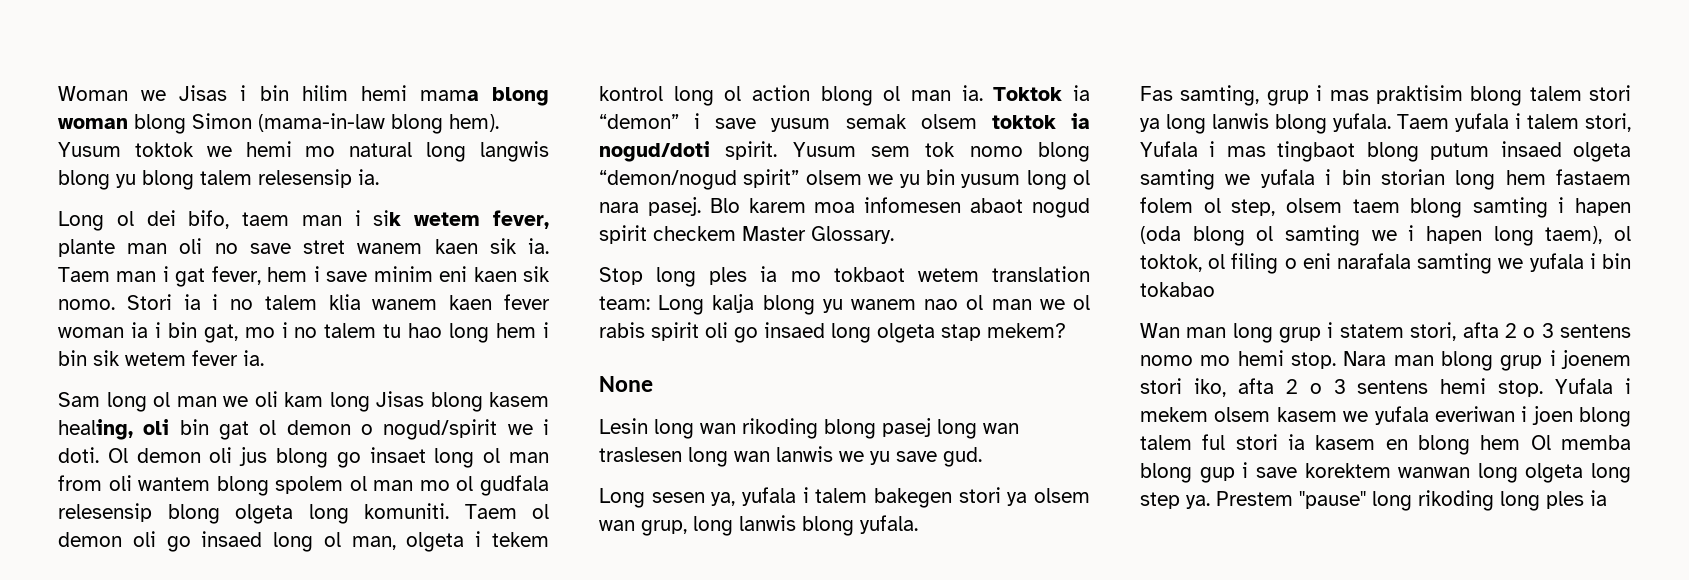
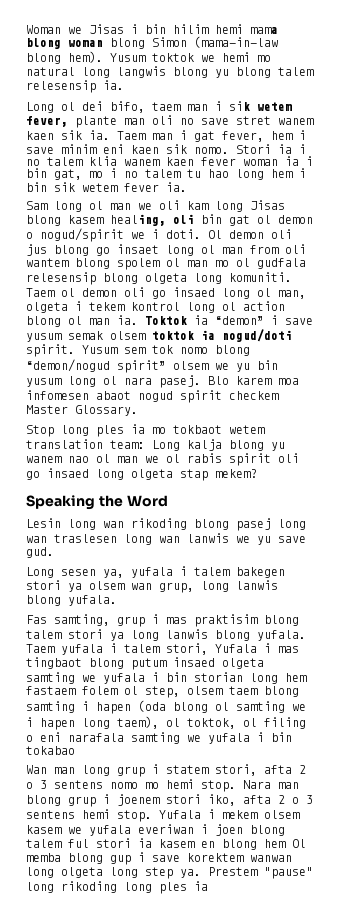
- None
+ Speaking the Word

